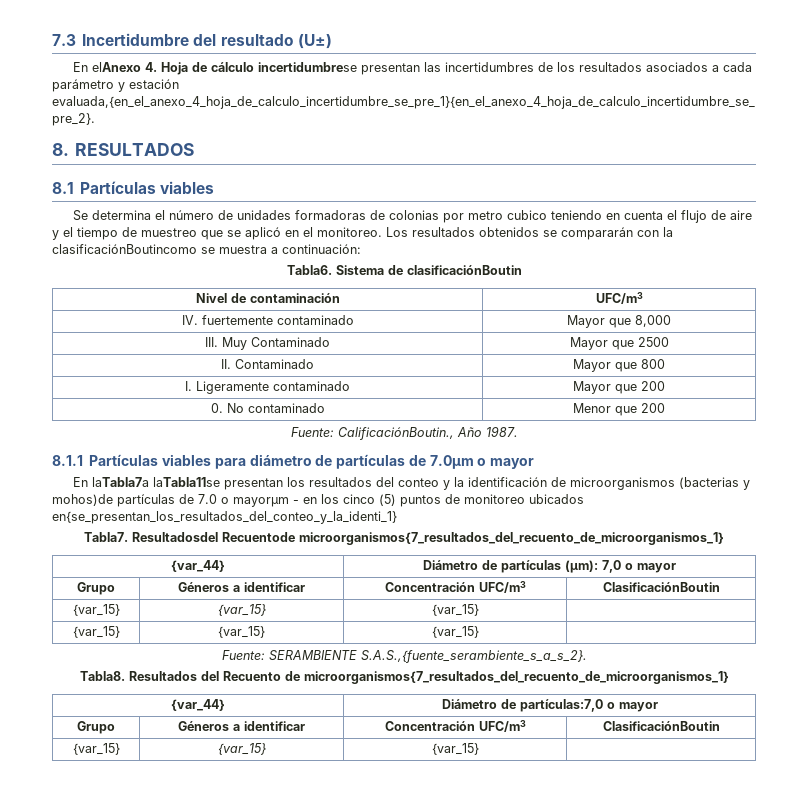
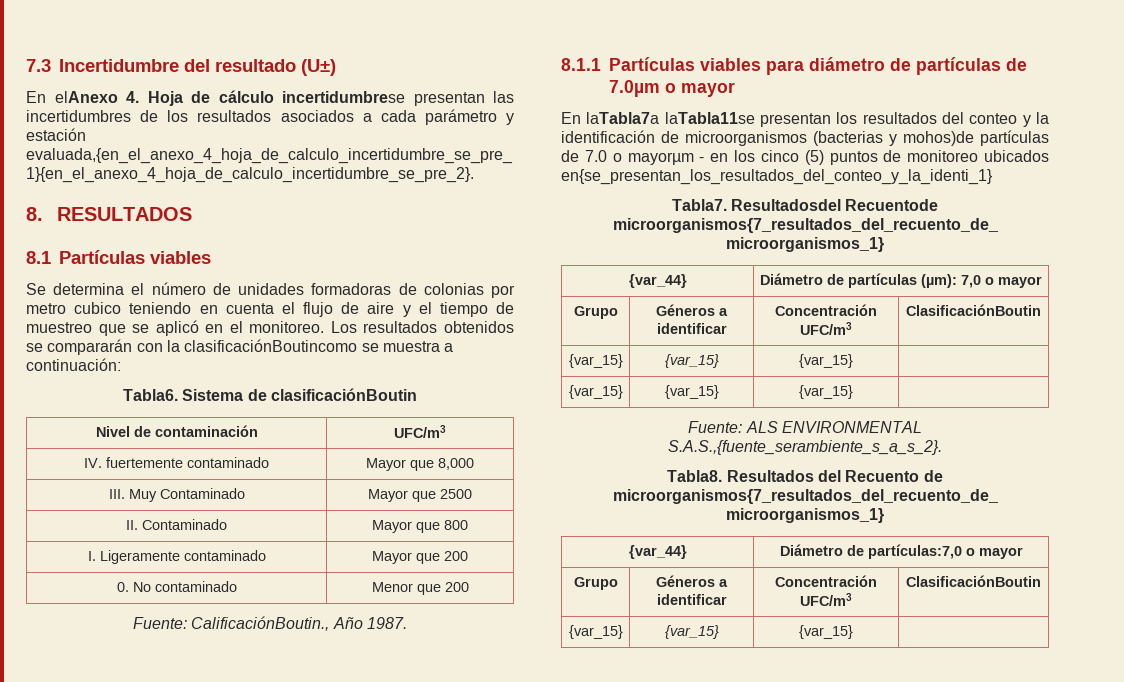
- Fuente: SERAMBIENTE S.A.S.,{fuente_serambiente_s_a_s_2}.
+ Fuente: ALS ENVIRONMENTAL S.A.S.,{fuente_serambiente_s_a_s_2}.

